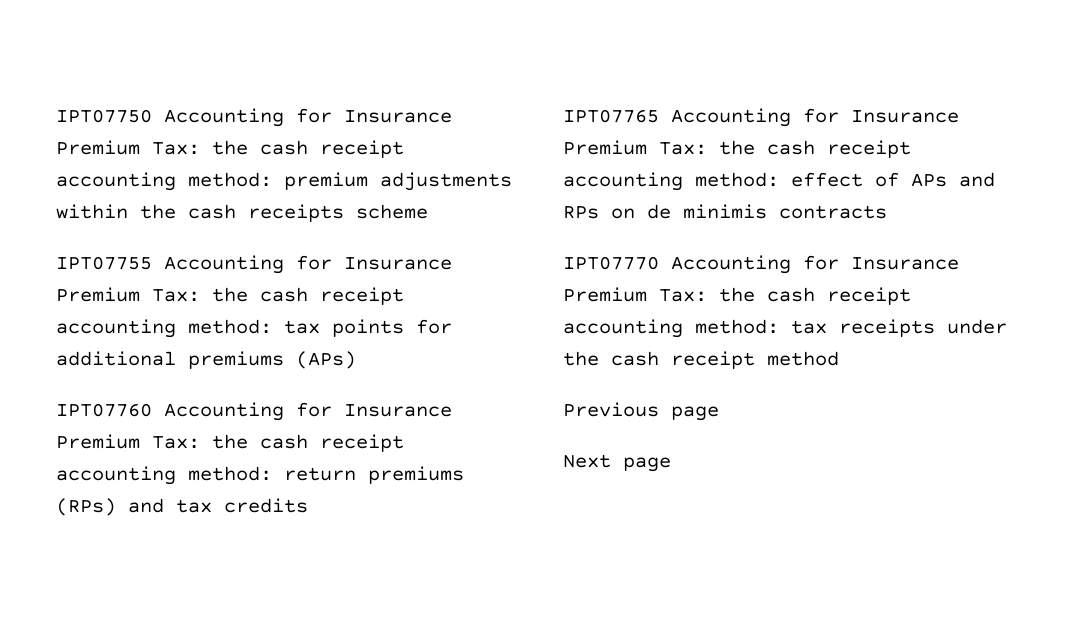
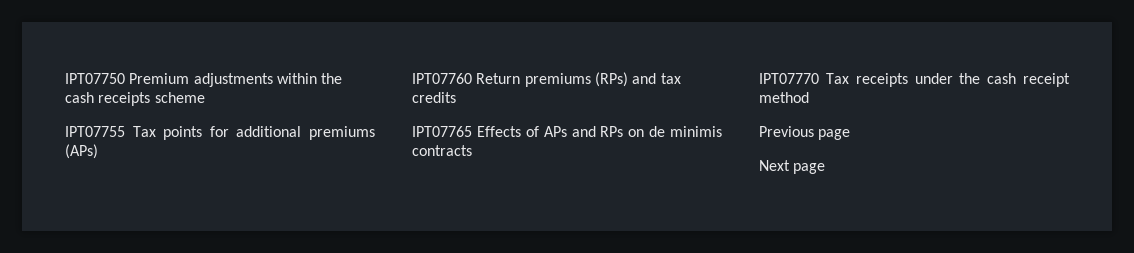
- IPT07750 Accounting for Insurance Premium Tax: the cash receipt accounting method: premium adjustments within the cash receipts scheme
+ IPT07750 Premium adjustments within the cash receipts scheme
- IPT07755 Accounting for Insurance Premium Tax: the cash receipt accounting method: tax points for additional premiums (APs)
+ IPT07755 Tax points for additional premiums (APs)
- IPT07760 Accounting for Insurance Premium Tax: the cash receipt accounting method: return premiums (RPs) and tax credits
+ IPT07760 Return premiums (RPs) and tax credits
- IPT07765 Accounting for Insurance Premium Tax: the cash receipt accounting method: effect of APs and RPs on de minimis contracts
+ IPT07765 Effects of APs and RPs on de minimis contracts
- IPT07770 Accounting for Insurance Premium Tax: the cash receipt accounting method: tax receipts under the cash receipt method
+ IPT07770 Tax receipts under the cash receipt method

